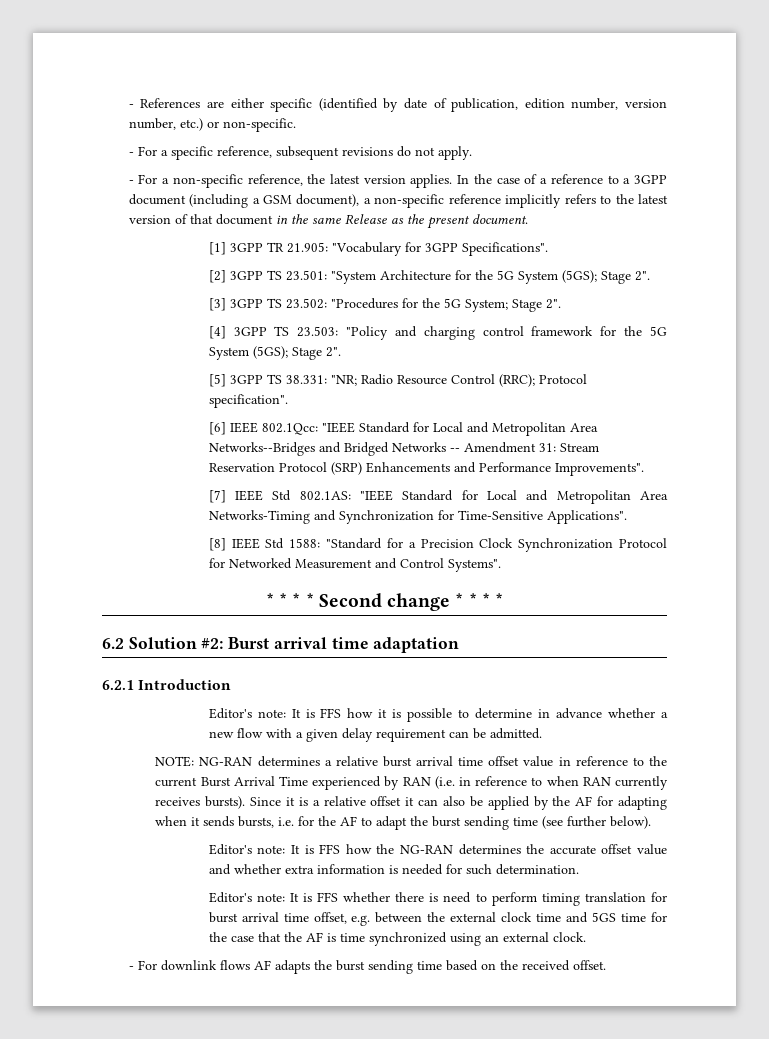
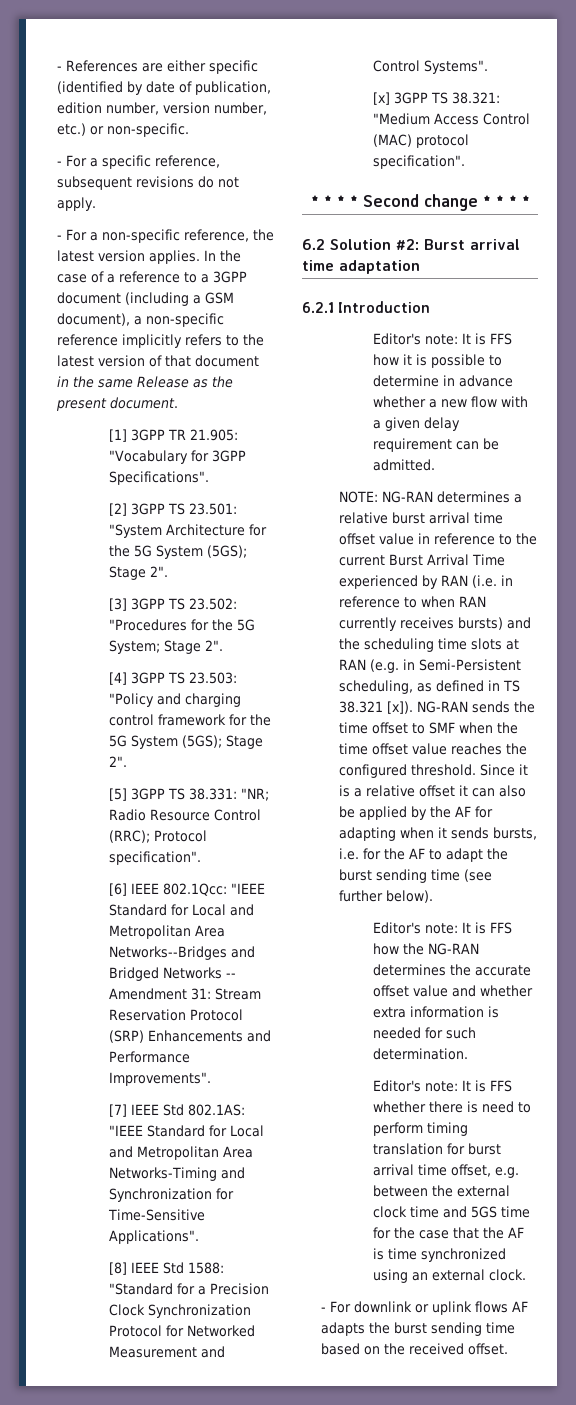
+ [x] 3GPP TS 38.321: "Medium Access Control (MAC) protocol specification".
- NOTE: NG-RAN determines a relative burst arrival time offset value in reference to the current Burst Arrival Time experienced by RAN (i.e. in reference to when RAN currently receives bursts).
+ NOTE: NG-RAN determines a relative burst arrival time offset value in reference to the current Burst Arrival Time experienced by RAN (i.e. in reference to when RAN currently receives bursts) and the scheduling time slots at RAN (e.g. in Semi-Persistent scheduling, as defined in TS 38.321 [x]). NG-RAN sends the time offset to SMF when the time offset value reaches the configured threshold.
- - For downlink flows AF adapts the burst sending time based on the received offset.
+ - For downlink or uplink flows AF adapts the burst sending time based on the received offset.

